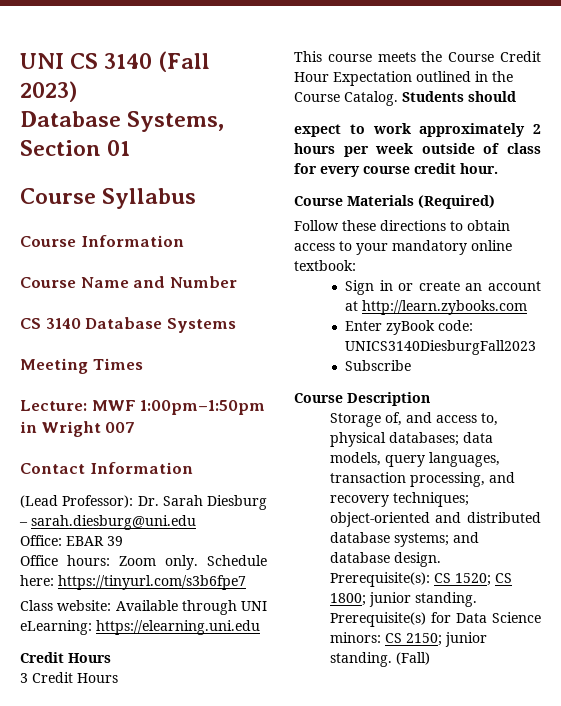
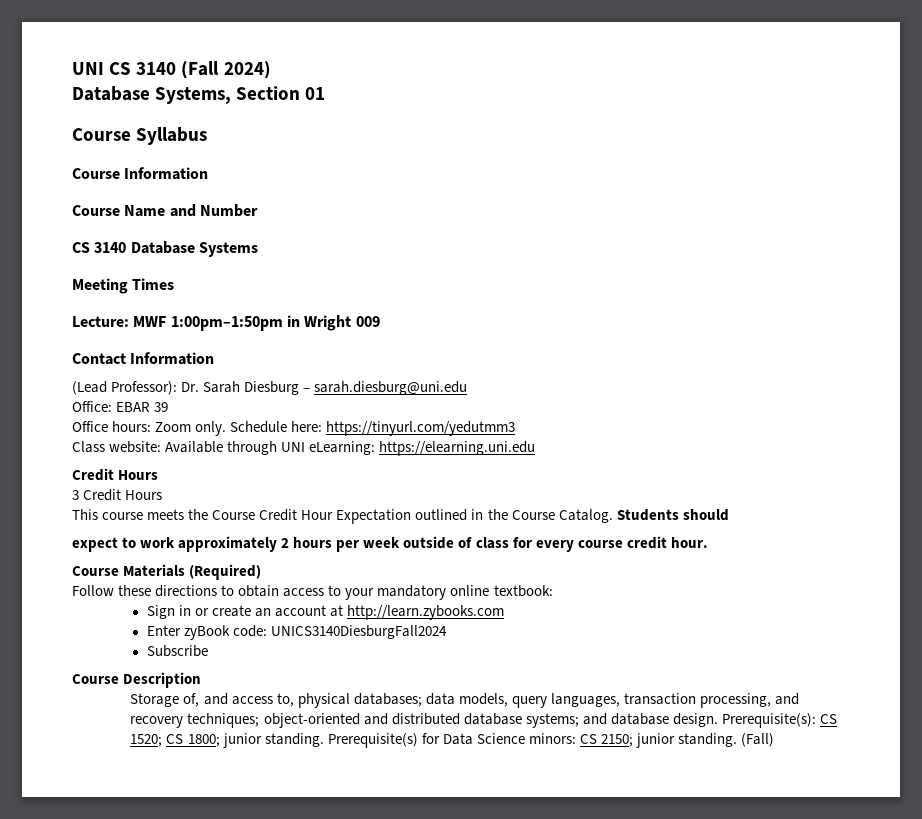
- UNI CS 3140 (Fall 2023)
+ UNI CS 3140 (Fall 2024)
- Lecture: MWF 1:00pm–1:50pm in Wright 007
+ Lecture: MWF 1:00pm–1:50pm in Wright 009
- Schedule here: https://tinyurl.com/s3b6fpe7
+ Schedule here: https://tinyurl.com/yedutmm3
- Enter zyBook code: UNICS3140DiesburgFall2023
+ Enter zyBook code: UNICS3140DiesburgFall2024

